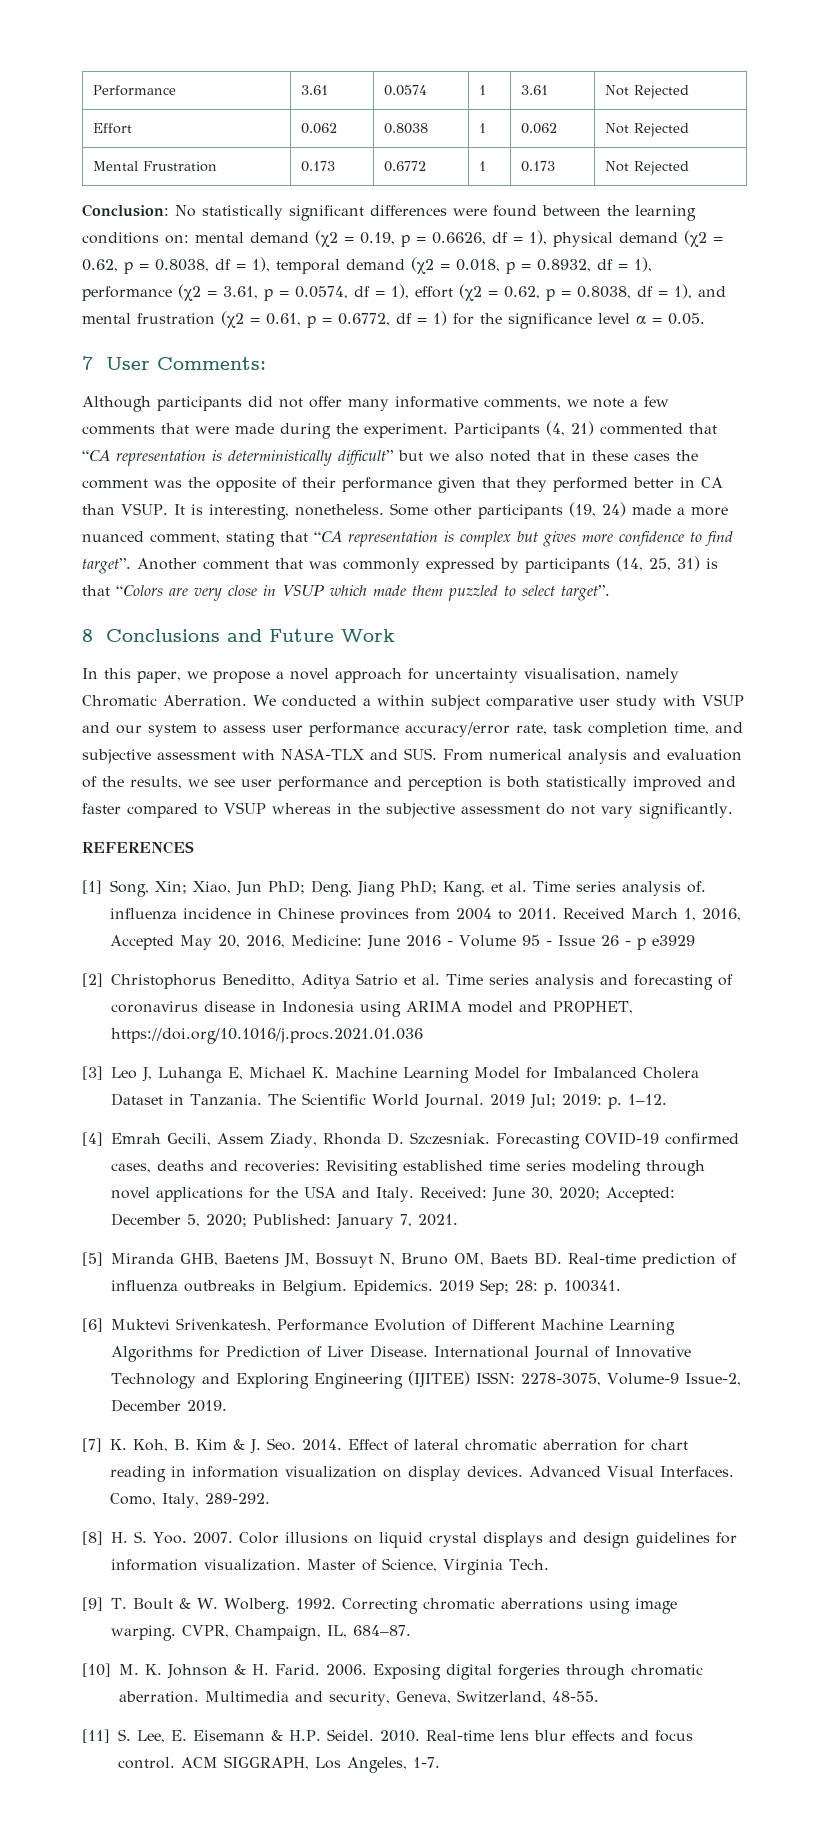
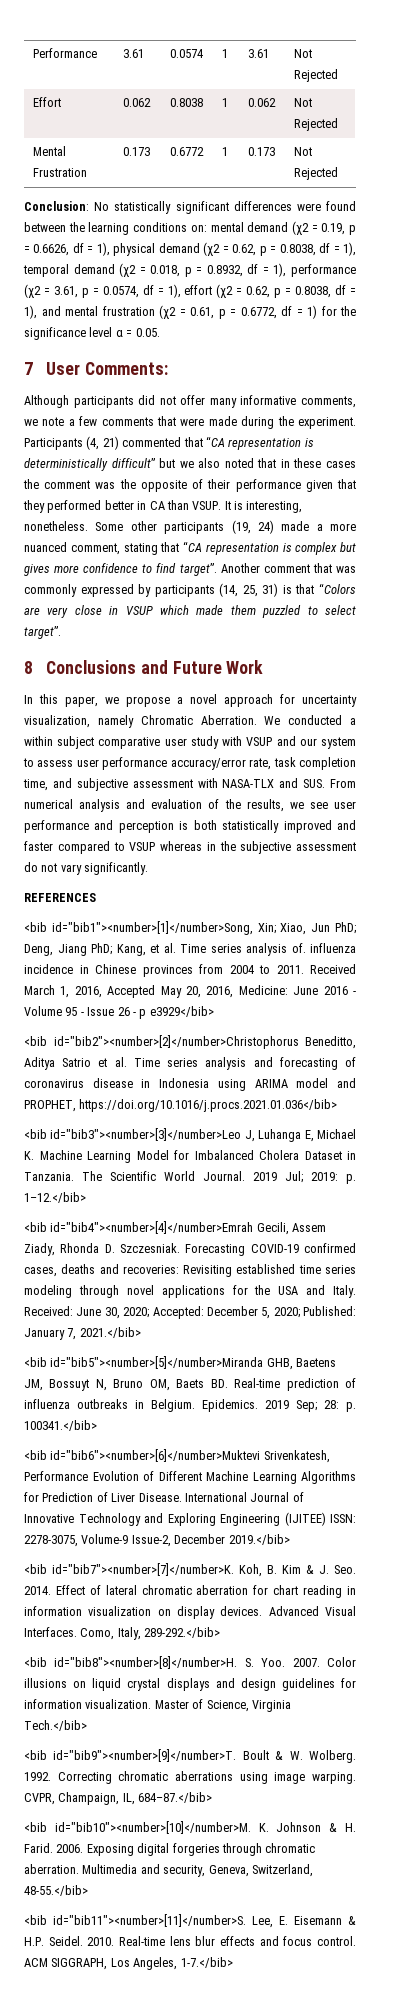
- In this paper, we propose a novel approach for uncertainty visualisation, namely Chromatic Aberration.
+ In this paper, we propose a novel approach for uncertainty visualization, namely Chromatic Aberration.
- [1] Song, Xin; Xiao, Jun PhD; Deng, Jiang PhD; Kang, et al. Time series analysis of. influenza incidence in Chinese provinces from 2004 to 2011.
+ <bib id="bib1"><number>[1]</number>Song, Xin; Xiao, Jun PhD; Deng, Jiang PhD; Kang, et al. Time series analysis of. influenza incidence in Chinese provinces from 2004 to 2011.
- Received March 1, 2016, Accepted May 20, 2016, Medicine: June 2016 - Volume 95 - Issue 26 - p e3929
- [2] Christophorus Beneditto, Aditya Satrio et al. Time series analysis and forecasting of coronavirus disease in Indonesia using ARIMA model and PROPHET, https://doi.org/10.1016/j.procs.2021.01.036
- [3] Leo J, Luhanga E, Michael K. Machine Learning Model for Imbalanced Cholera Dataset in Tanzania.
+ Received March 1, 2016, Accepted May 20, 2016, Medicine: June 2016 - Volume 95 - Issue 26 - p e3929</bib>
+ <bib id="bib2"><number>[2]</number>Christophorus Beneditto, Aditya Satrio et al. Time series analysis and forecasting of coronavirus disease in Indonesia using ARIMA model and PROPHET, https://doi.org/10.1016/j.procs.2021.01.036</bib>
+ <bib id="bib3"><number>[3]</number>Leo J, Luhanga E, Michael K. Machine Learning Model for Imbalanced Cholera Dataset in Tanzania.
- 2019 Jul; 2019: p. 1–12.
- [4] Emrah Gecili, Assem Ziady, Rhonda D. Szczesniak.
+ 2019 Jul; 2019: p. 1–12.</bib>
+ <bib id="bib4"><number>[4]</number>Emrah Gecili, Assem Ziady, Rhonda D. Szczesniak.
- Received: June 30, 2020; Accepted: December 5, 2020; Published: January 7, 2021.
- [5] Miranda GHB, Baetens JM, Bossuyt N, Bruno OM, Baets BD. Real-time prediction of influenza outbreaks in Belgium.
+ Received: June 30, 2020; Accepted: December 5, 2020; Published: January 7, 2021.</bib>
+ <bib id="bib5"><number>[5]</number>Miranda GHB, Baetens JM, Bossuyt N, Bruno OM, Baets BD. Real-time prediction of influenza outbreaks in Belgium.
- 2019 Sep; 28: p. 100341.
- [6] Muktevi Srivenkatesh, Performance Evolution of Different Machine Learning Algorithms for Prediction of Liver Disease.
+ 2019 Sep; 28: p. 100341.</bib>
+ <bib id="bib6"><number>[6]</number>Muktevi Srivenkatesh, Performance Evolution of Different Machine Learning Algorithms for Prediction of Liver Disease.
- International Journal of Innovative Technology and Exploring Engineering (IJITEE) ISSN: 2278-3075, Volume-9 Issue-2, December 2019.
- [7] K. Koh, B. Kim & J. Seo. 2014.
+ International Journal of Innovative Technology and Exploring Engineering (IJITEE) ISSN: 2278-3075, Volume-9 Issue-2, December 2019.</bib>
+ <bib id="bib7"><number>[7]</number>K. Koh, B. Kim & J. Seo. 2014.
- Como, Italy, 289-292.
- [8] H. S. Yoo. 2007.
+ Como, Italy, 289-292.</bib>
+ <bib id="bib8"><number>[8]</number>H. S. Yoo. 2007.
- Master of Science, Virginia Tech.
- [9] T. Boult & W. Wolberg.
+ Master of Science, Virginia Tech.</bib>
+ <bib id="bib9"><number>[9]</number>T. Boult & W. Wolberg.
- CVPR, Champaign, IL, 684–87.
- [10] M. K. Johnson & H. Farid.
+ CVPR, Champaign, IL, 684–87.</bib>
+ <bib id="bib10"><number>[10]</number>M. K. Johnson & H. Farid.
- Multimedia and security, Geneva, Switzerland, 48-55.
- [11] S. Lee, E. Eisemann & H.P. Seidel.
+ Multimedia and security, Geneva, Switzerland, 48-55.</bib>
+ <bib id="bib11"><number>[11]</number>S. Lee, E. Eisemann & H.P. Seidel.
- ACM SIGGRAPH, Los Angeles, 1-7.
+ ACM SIGGRAPH, Los Angeles, 1-7.</bib>

